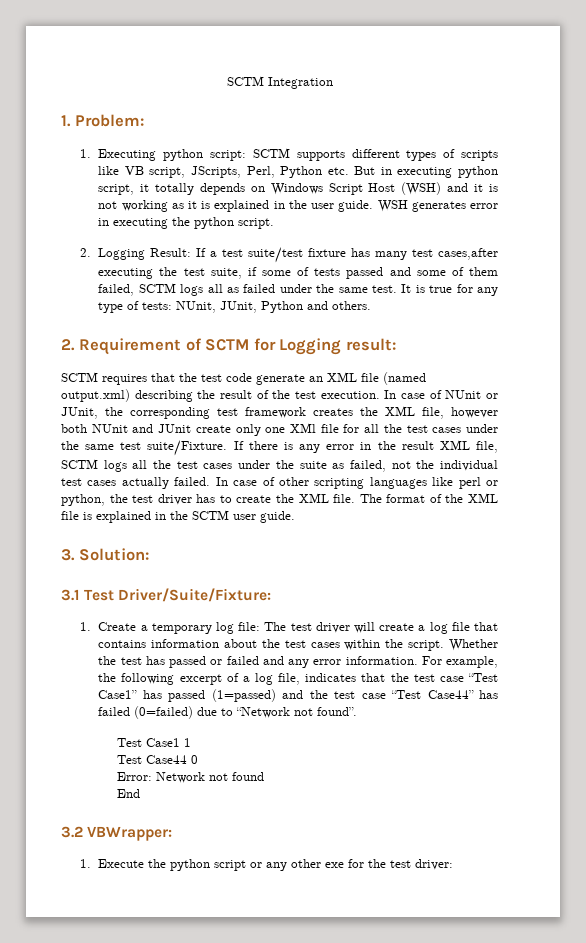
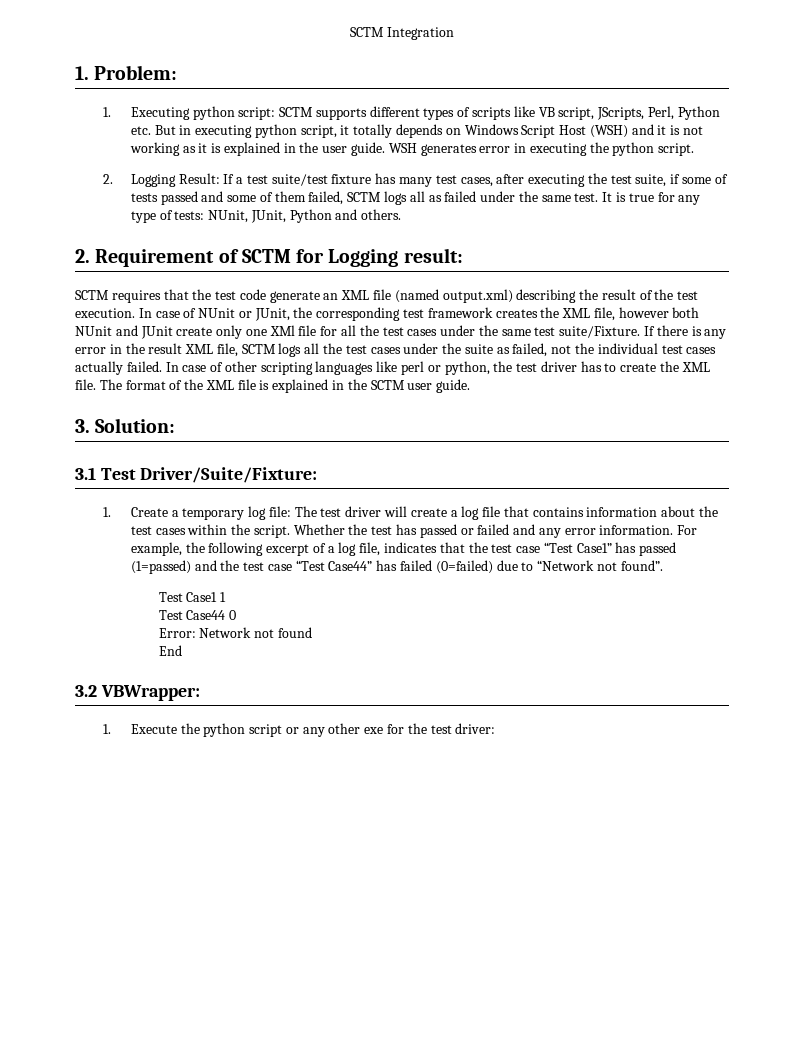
- 2. Logging Result: If a test suite/test fixture has many test cases,after executing the test suite, if some of tests passed and some of them failed, SCTM logs all as failed under the same test.
+ 2. Logging Result: If a test suite/test fixture has many test cases, after executing the test suite, if some of tests passed and some of them failed, SCTM logs all as failed under the same test.

